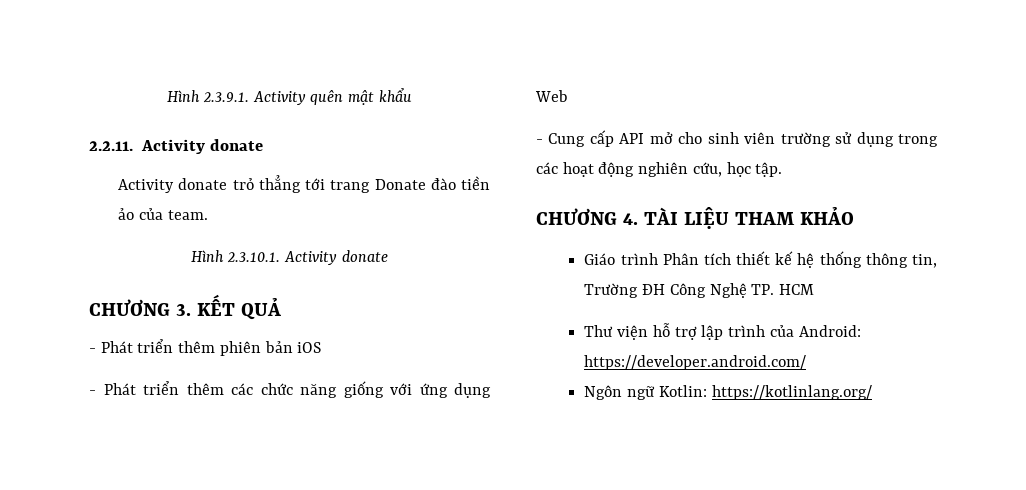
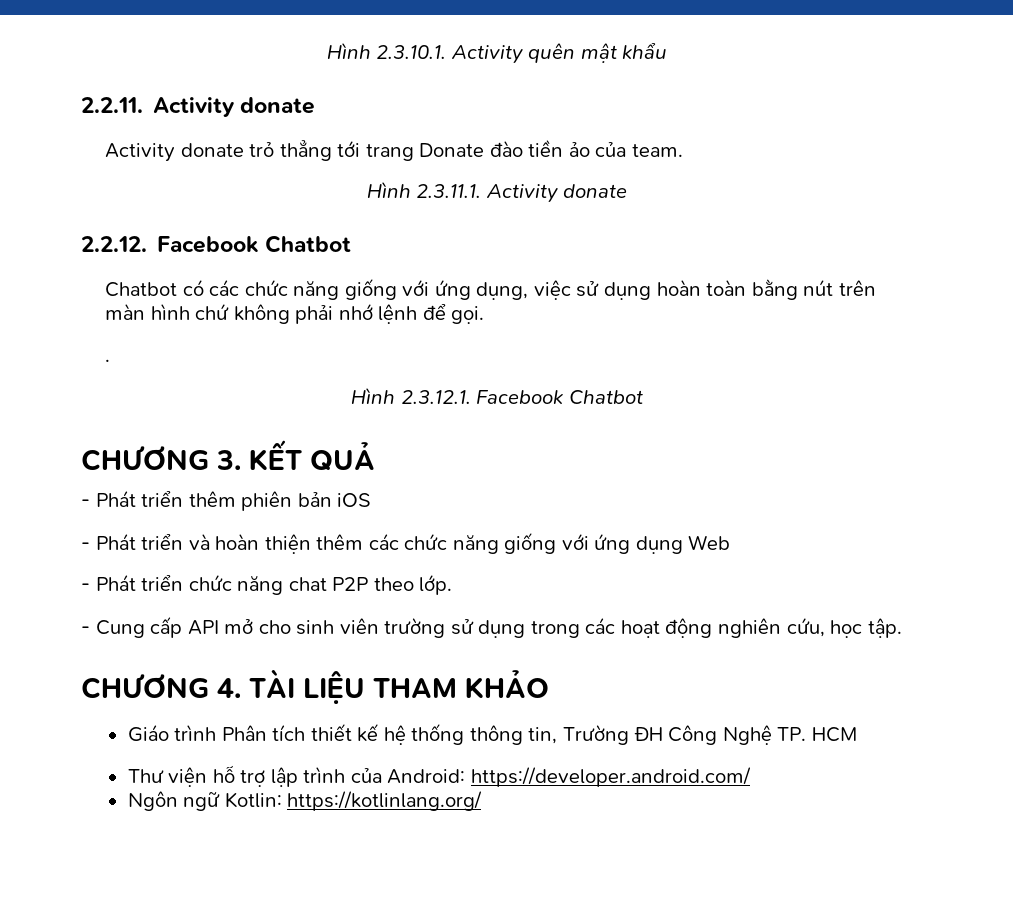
- Hình 2.3.9.1. Activity quên mật khẩu
+ Hình 2.3.10.1. Activity quên mật khẩu
- Hình 2.3.10.1. Activity donate
+ Hình 2.3.11.1. Activity donate
+ 2.2.12. Facebook Chatbot
+ Chatbot có các chức năng giống với ứng dụng, việc sử dụng hoàn toàn bằng nút trên màn hình chứ không phải nhớ lệnh để gọi.
+ .
+ Hình 2.3.12.1. Facebook Chatbot
- - Phát triển thêm các chức năng giống với ứng dụng Web
+ - Phát triển và hoàn thiện thêm các chức năng giống với ứng dụng Web
+ - Phát triển chức năng chat P2P theo lớp.

